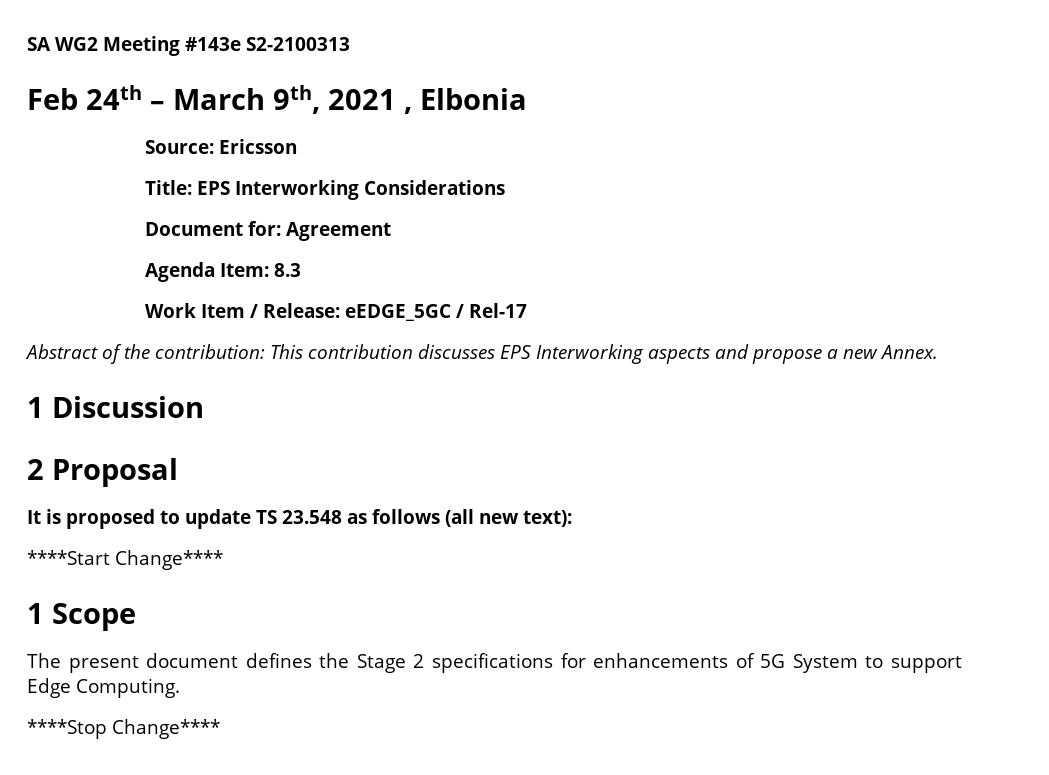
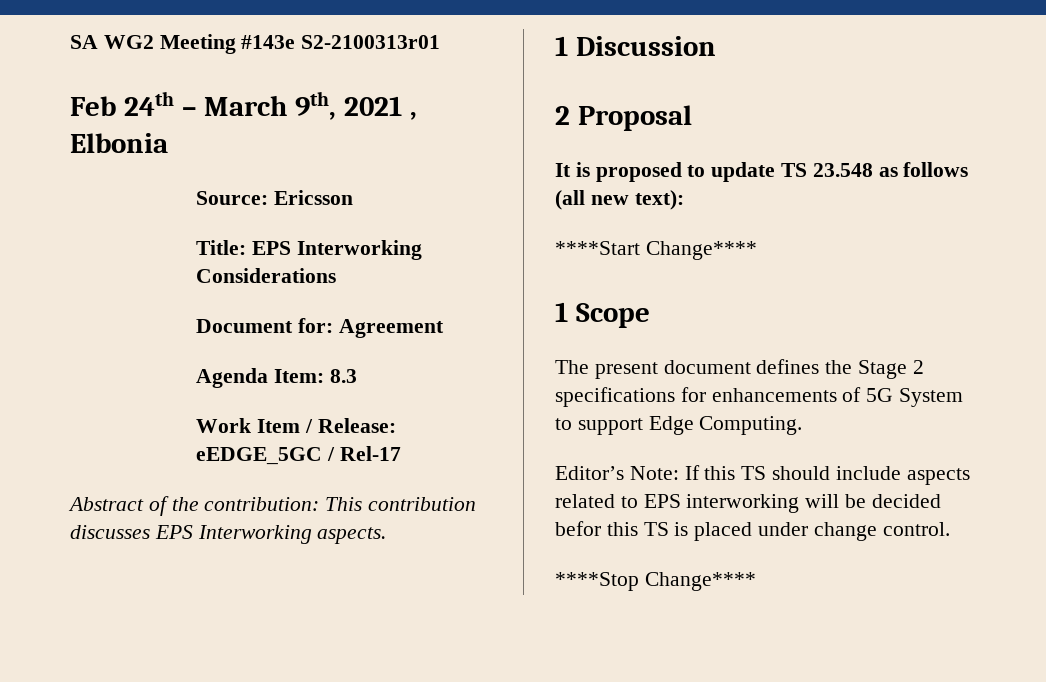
- SA WG2 Meeting #143e S2-2100313
+ SA WG2 Meeting #143e S2-2100313r01
- Abstract of the contribution: This contribution discusses EPS Interworking aspects and propose a new Annex.
+ Abstract of the contribution: This contribution discusses EPS Interworking aspects.
+ Editor’s Note: If this TS should include aspects related to EPS interworking will be decided befor this TS is placed under change control.

